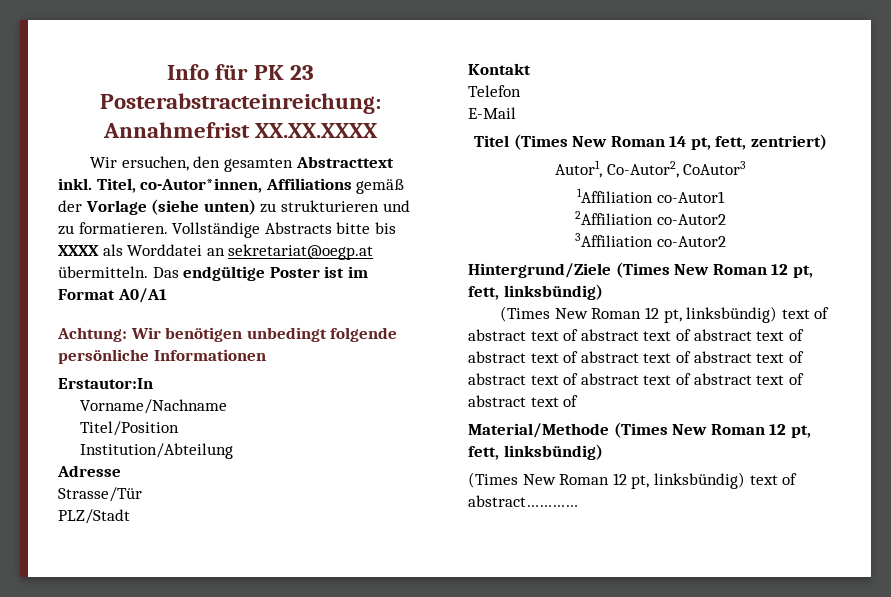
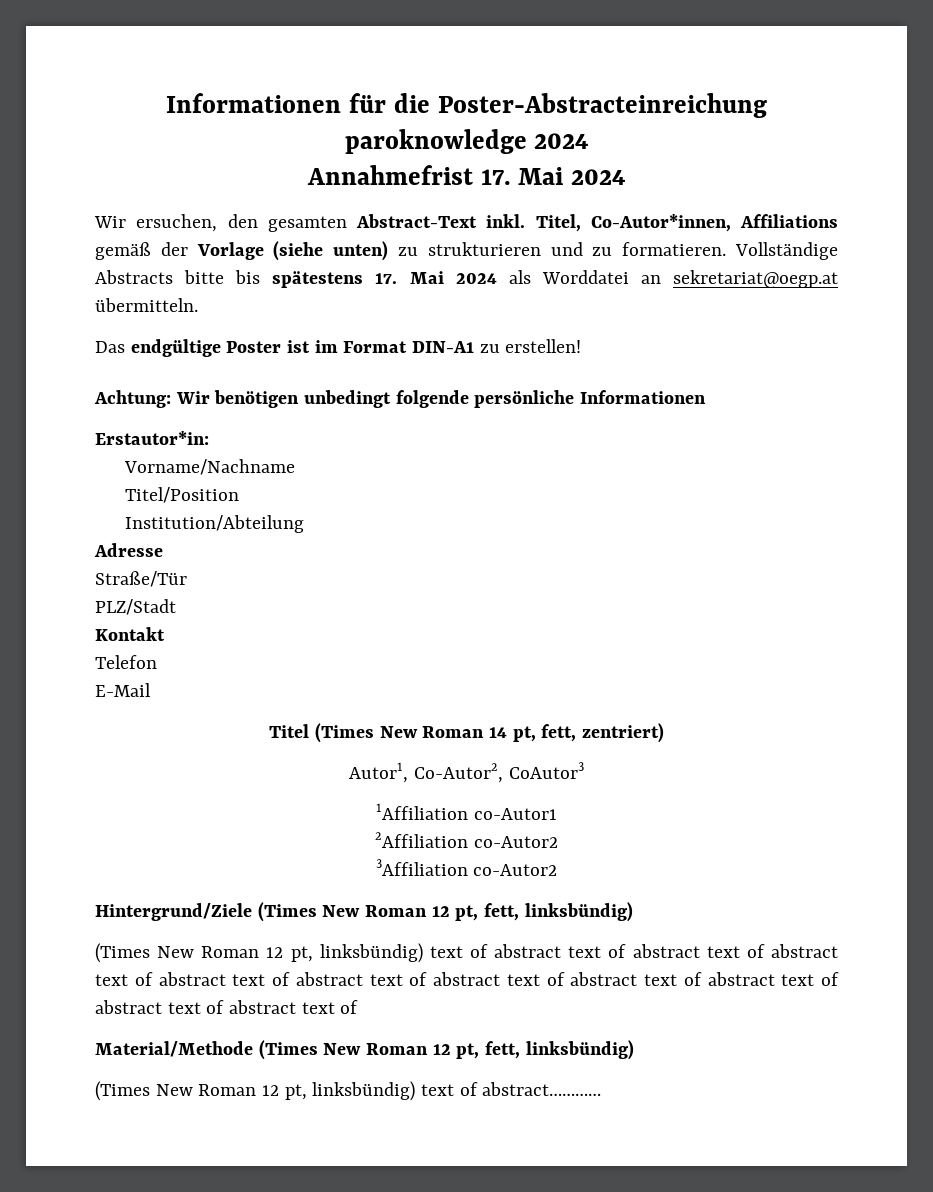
- Info für PK 23 Posterabstracteinreichung: Annahmefrist XX.XX.XXXX
+ Informationen für die Poster-Abstracteinreichung paroknowledge 2024
+ Annahmefrist 17. Mai 2024
- Wir ersuchen, den gesamten Abstracttext inkl.
+ Wir ersuchen, den gesamten Abstract-Text inkl.
- Titel, co-Autor*innen, Affiliations gemäß der Vorlage (siehe unten) zu strukturieren und zu formatieren.
+ Titel, Co-Autor*innen, Affiliations gemäß der Vorlage (siehe unten) zu strukturieren und zu formatieren.
- Vollständige Abstracts bitte bis XXXX als Worddatei an sekretariat@oegp.at übermitteln. Das endgültige Poster ist im Format A0/A1
+ Vollständige Abstracts bitte bis spätestens 17. Mai 2024 als Worddatei an sekretariat@oegp.at übermitteln.
+ Das endgültige Poster ist im Format DIN-A1 zu erstellen!
- Erstautor:In
+ Erstautor*in:
- Strasse/Tür
+ Straße/Tür

